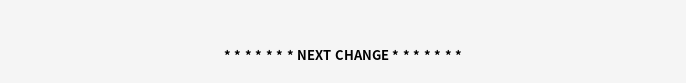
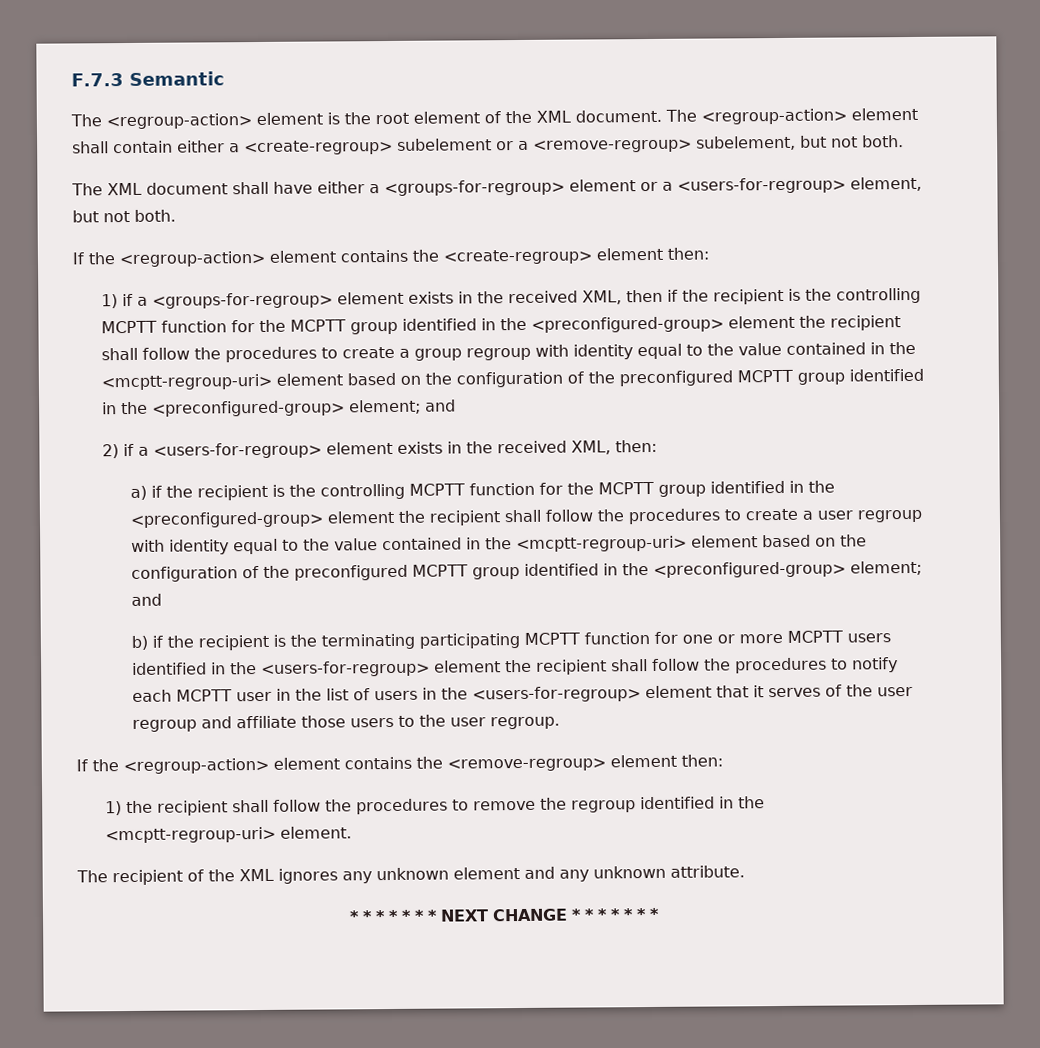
+ F.7.3 Semantic
+ The <regroup-action> element is the root element of the XML document. The <regroup-action> element shall contain either a <create-regroup> subelement or a <remove-regroup> subelement, but not both.
+ The XML document shall have either a <groups-for-regroup> element or a <users-for-regroup> element, but not both.
+ If the <regroup-action> element contains the <create-regroup> element then:
+ 1) if a <groups-for-regroup> element exists in the received XML, then if the recipient is the controlling MCPTT function for the MCPTT group identified in the <preconfigured-group> element the recipient shall follow the procedures to create a group regroup with identity equal to the value contained in the <mcptt-regroup-uri> element based on the configuration of the preconfigured MCPTT group identified in the <preconfigured-group> element; and
+ 2) if a <users-for-regroup> element exists in the received XML, then:
+ a) if the recipient is the controlling MCPTT function for the MCPTT group identified in the <preconfigured-group> element the recipient shall follow the procedures to create a user regroup with identity equal to the value contained in the <mcptt-regroup-uri> element based on the configuration of the preconfigured MCPTT group identified in the <preconfigured-group> element; and
+ b) if the recipient is the terminating participating MCPTT function for one or more MCPTT users identified in the <users-for-regroup> element the recipient shall follow the procedures to notify each MCPTT user in the list of users in the <users-for-regroup> element that it serves of the user regroup and affiliate those users to the user regroup.
+ If the <regroup-action> element contains the <remove-regroup> element then:
+ 1) the recipient shall follow the procedures to remove the regroup identified in the <mcptt-regroup-uri> element.
+ The recipient of the XML ignores any unknown element and any unknown attribute.

